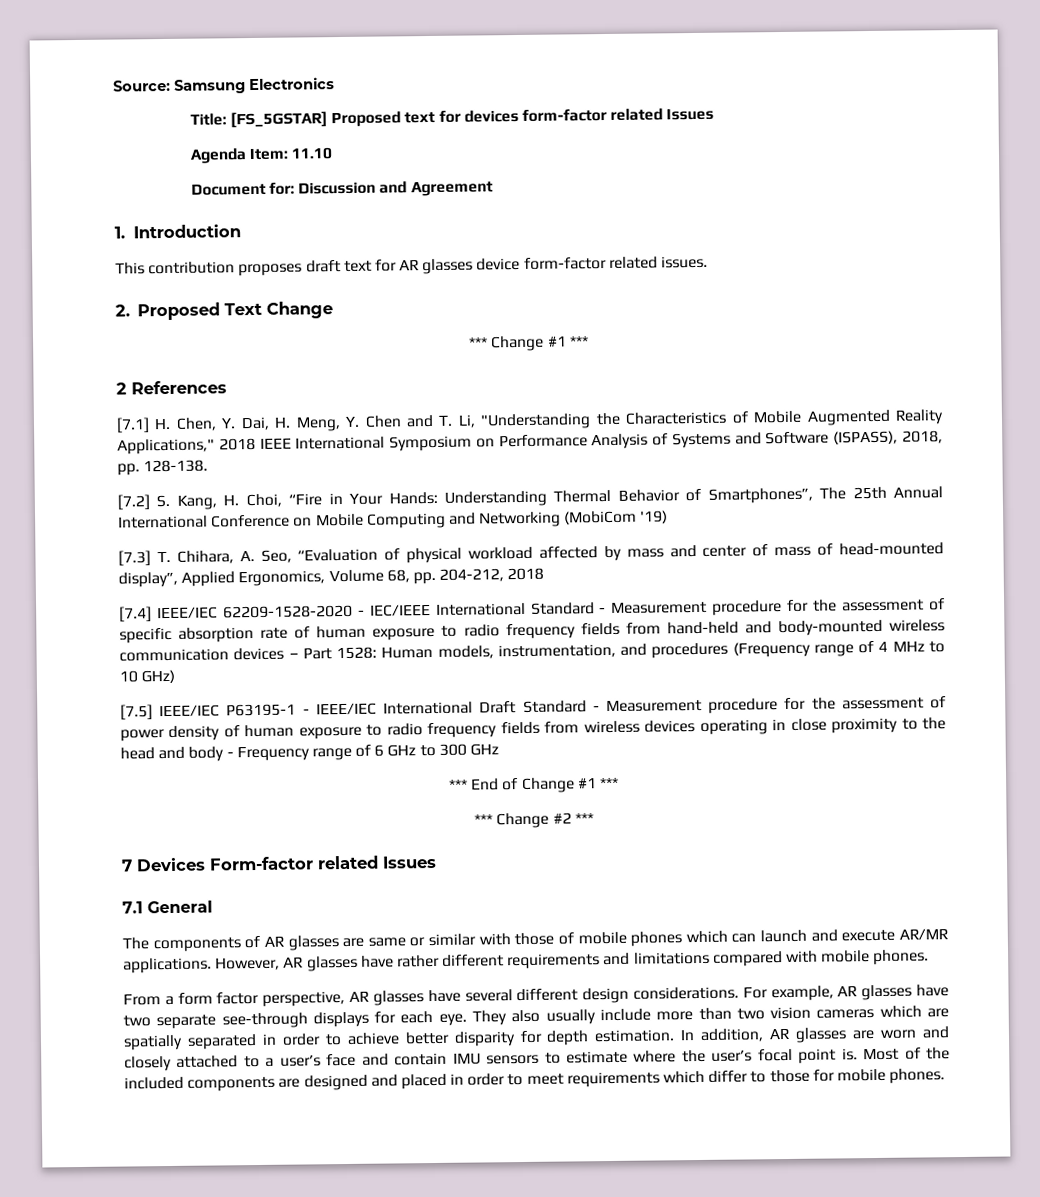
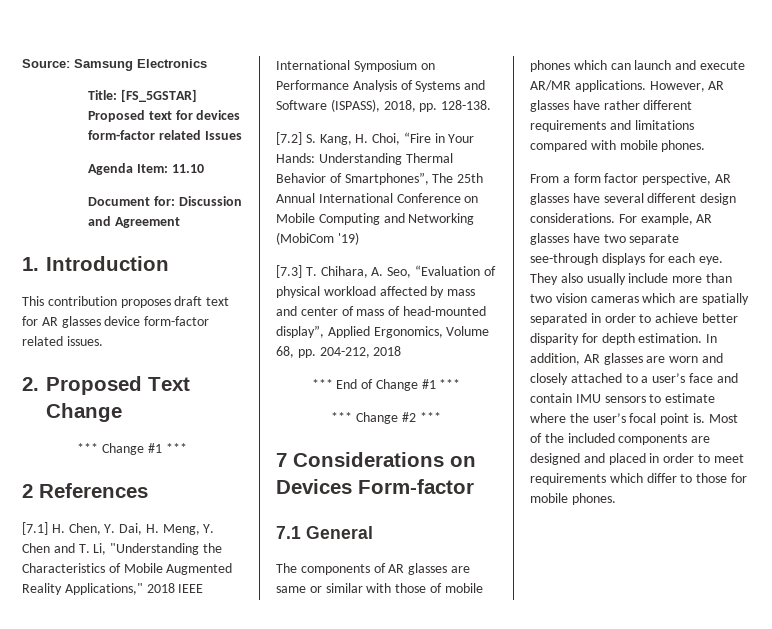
- [7.4] IEEE/IEC 62209-1528-2020 - IEC/IEEE International Standard - Measurement procedure for the assessment of specific absorption rate of human exposure to radio frequency fields from hand-held and body-mounted wireless communication devices – Part 1528: Human models, instrumentation, and procedures (Frequency range of 4 MHz to 10 GHz)
- [7.5] IEEE/IEC P63195-1 - IEEE/IEC International Draft Standard - Measurement procedure for the assessment of power density of human exposure to radio frequency fields from wireless devices operating in close proximity to the head and body - Frequency range of 6 GHz to 300 GHz
- 7 Devices Form-factor related Issues
+ 7 Considerations on Devices Form-factor

